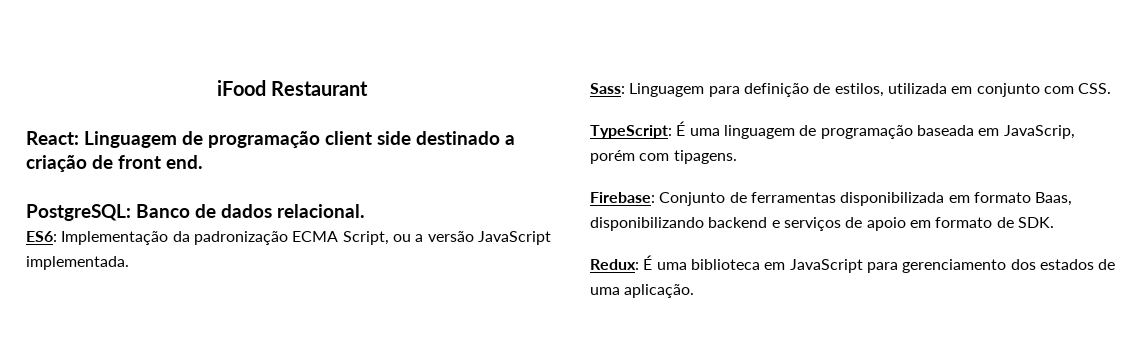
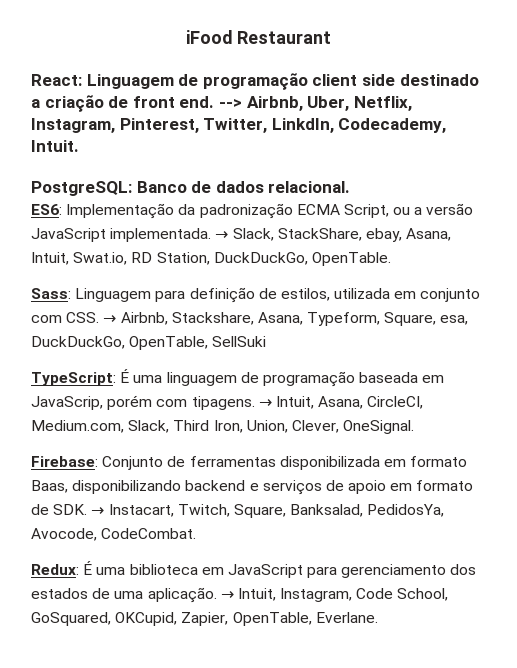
+ --> Airbnb, Uber, Netflix, Instagram, Pinterest, Twitter, LinkdIn, Codecademy, Intuit.
+ → Slack, StackShare, ebay, Asana, Intuit, Swat.io, RD Station, DuckDuckGo, OpenTable.
- Sass: Linguagem para definição de estilos, utilizada em conjunto com CSS.
+ Sass: Linguagem para definição de estilos, utilizada em conjunto com CSS. → Airbnb, Stackshare, Asana, Typeform, Square, esa, DuckDuckGo, OpenTable, SellSuki
+ → Intuit, Asana, CircleCI, Medium.com, Slack, Third Iron, Union, Clever, OneSignal.
- Firebase: Conjunto de ferramentas disponibilizada em formato Baas, disponibilizando backend e serviços de apoio em formato de SDK.
+ Firebase: Conjunto de ferramentas disponibilizada em formato Baas, disponibilizando backend e serviços de apoio em formato de SDK. → Instacart, Twitch, Square, Banksalad, PedidosYa, Avocode, CodeCombat.
+ → Intuit, Instagram, Code School, GoSquared, OKCupid, Zapier, OpenTable, Everlane.

